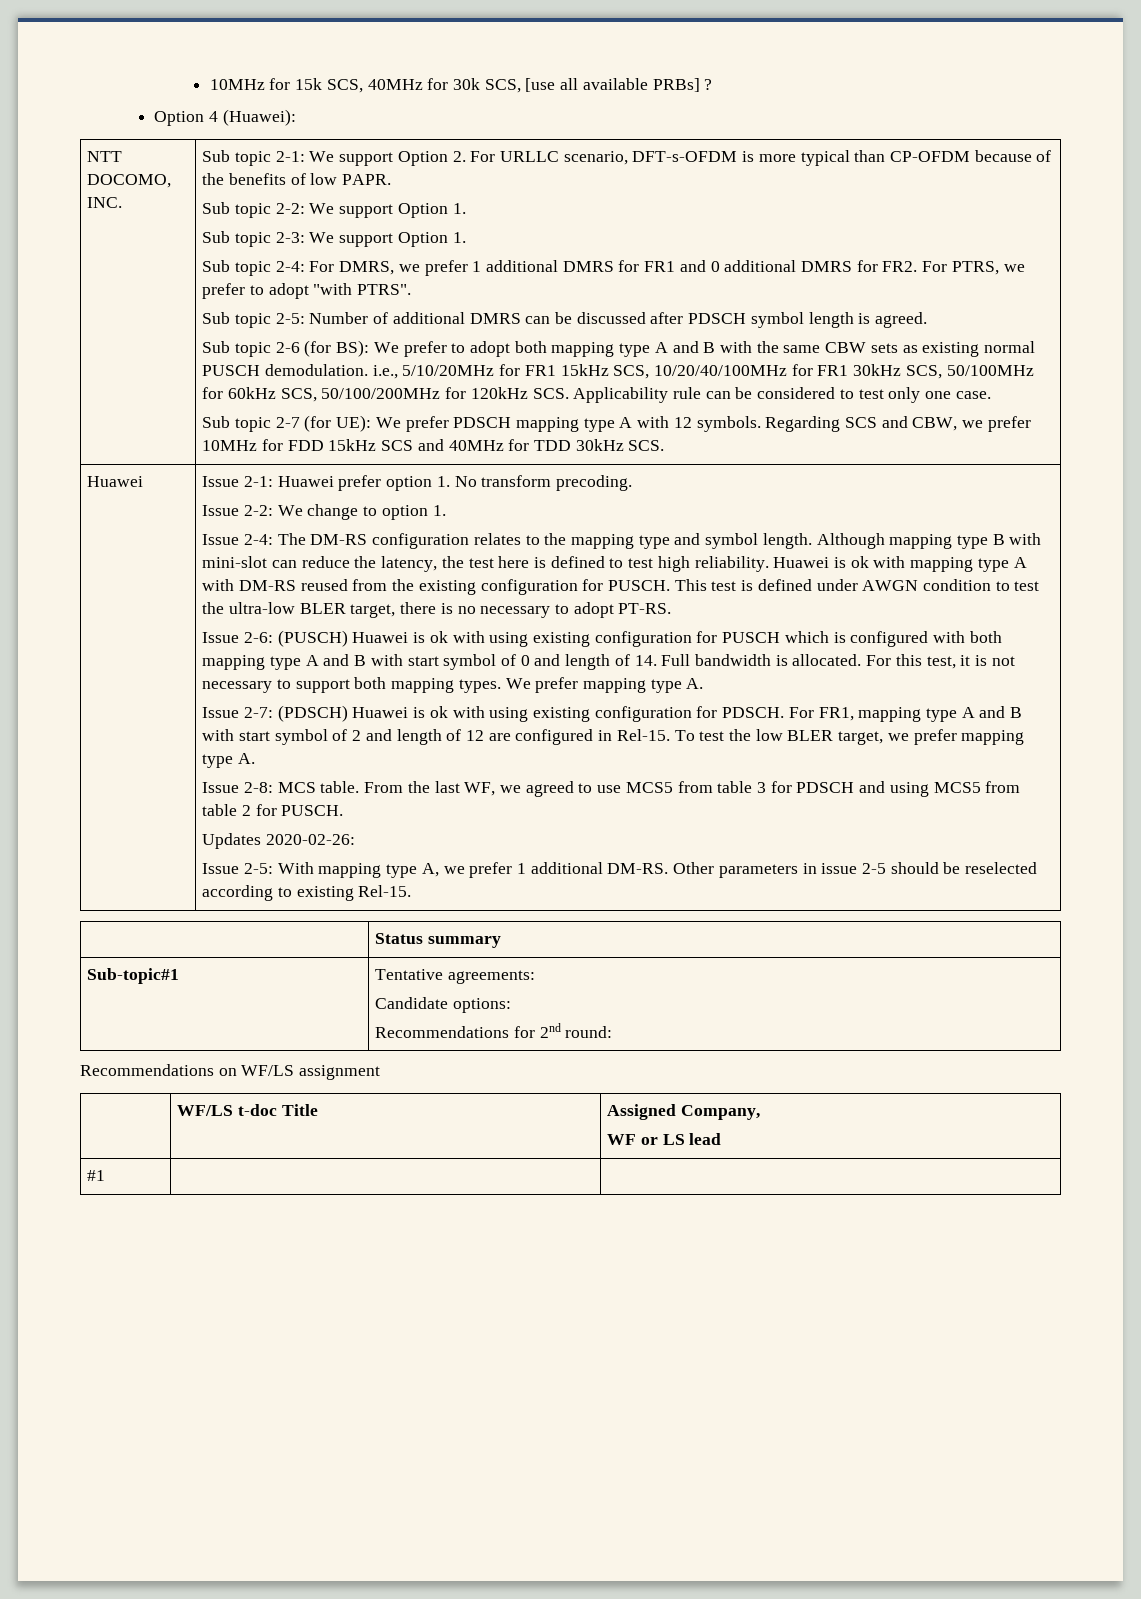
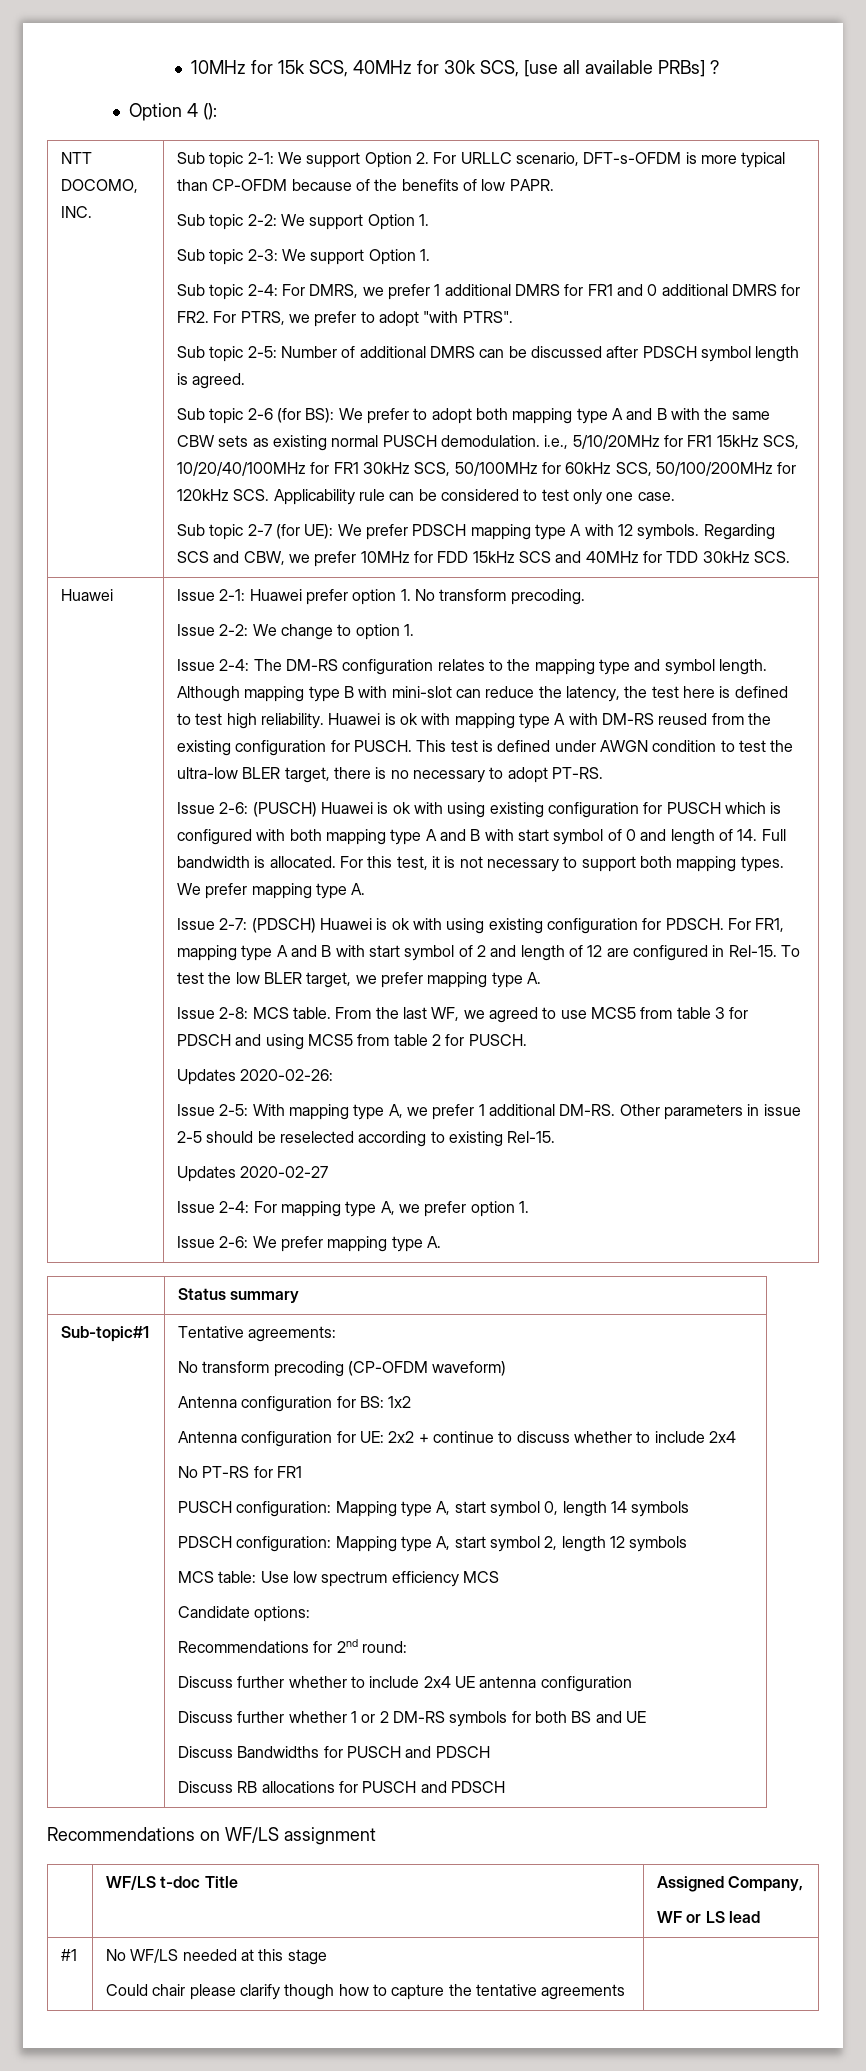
- Option 4 (Huawei):
+ Option 4 ():
+ Updates 2020-02-27
+ Issue 2-4: For mapping type A, we prefer option 1.
+ Issue 2-6: We prefer mapping type A.
+ No transform precoding (CP-OFDM waveform)
+ Antenna configuration for BS: 1x2
+ Antenna configuration for UE: 2x2 + continue to discuss whether to include 2x4
+ No PT-RS for FR1
+ PUSCH configuration: Mapping type A, start symbol 0, length 14 symbols
+ PDSCH configuration: Mapping type A, start symbol 2, length 12 symbols
+ MCS table: Use low spectrum efficiency MCS
+ Discuss further whether to include 2x4 UE antenna configuration
+ Discuss further whether 1 or 2 DM-RS symbols for both BS and UE
+ Discuss Bandwidths for PUSCH and PDSCH
+ Discuss RB allocations for PUSCH and PDSCH
- #1 | |
+ #1 | No WF/LS needed at this stage
+ Could chair please clarify though how to capture the tentative agreements |

